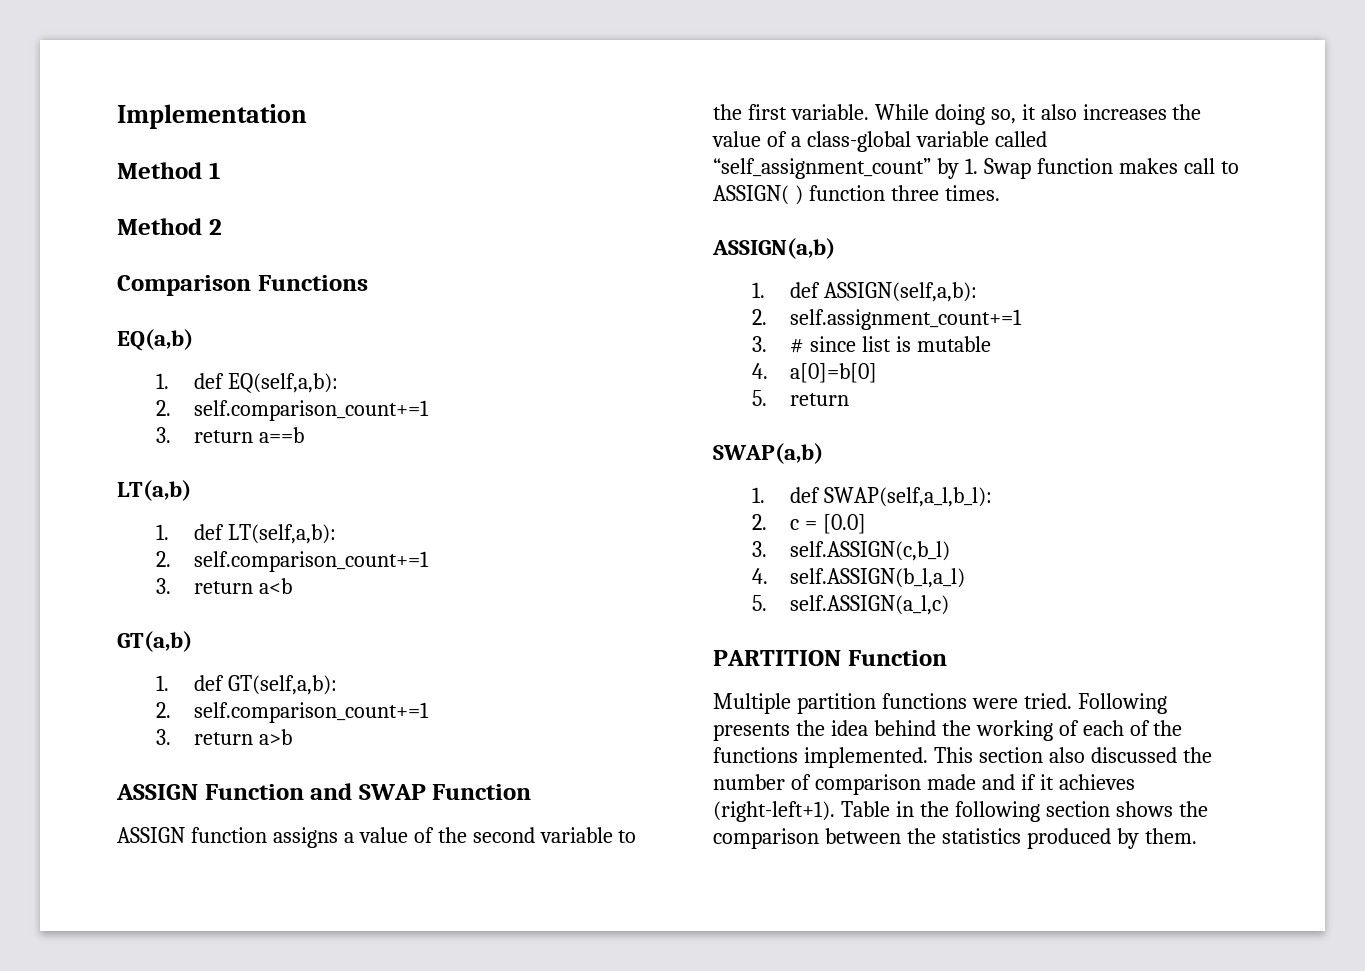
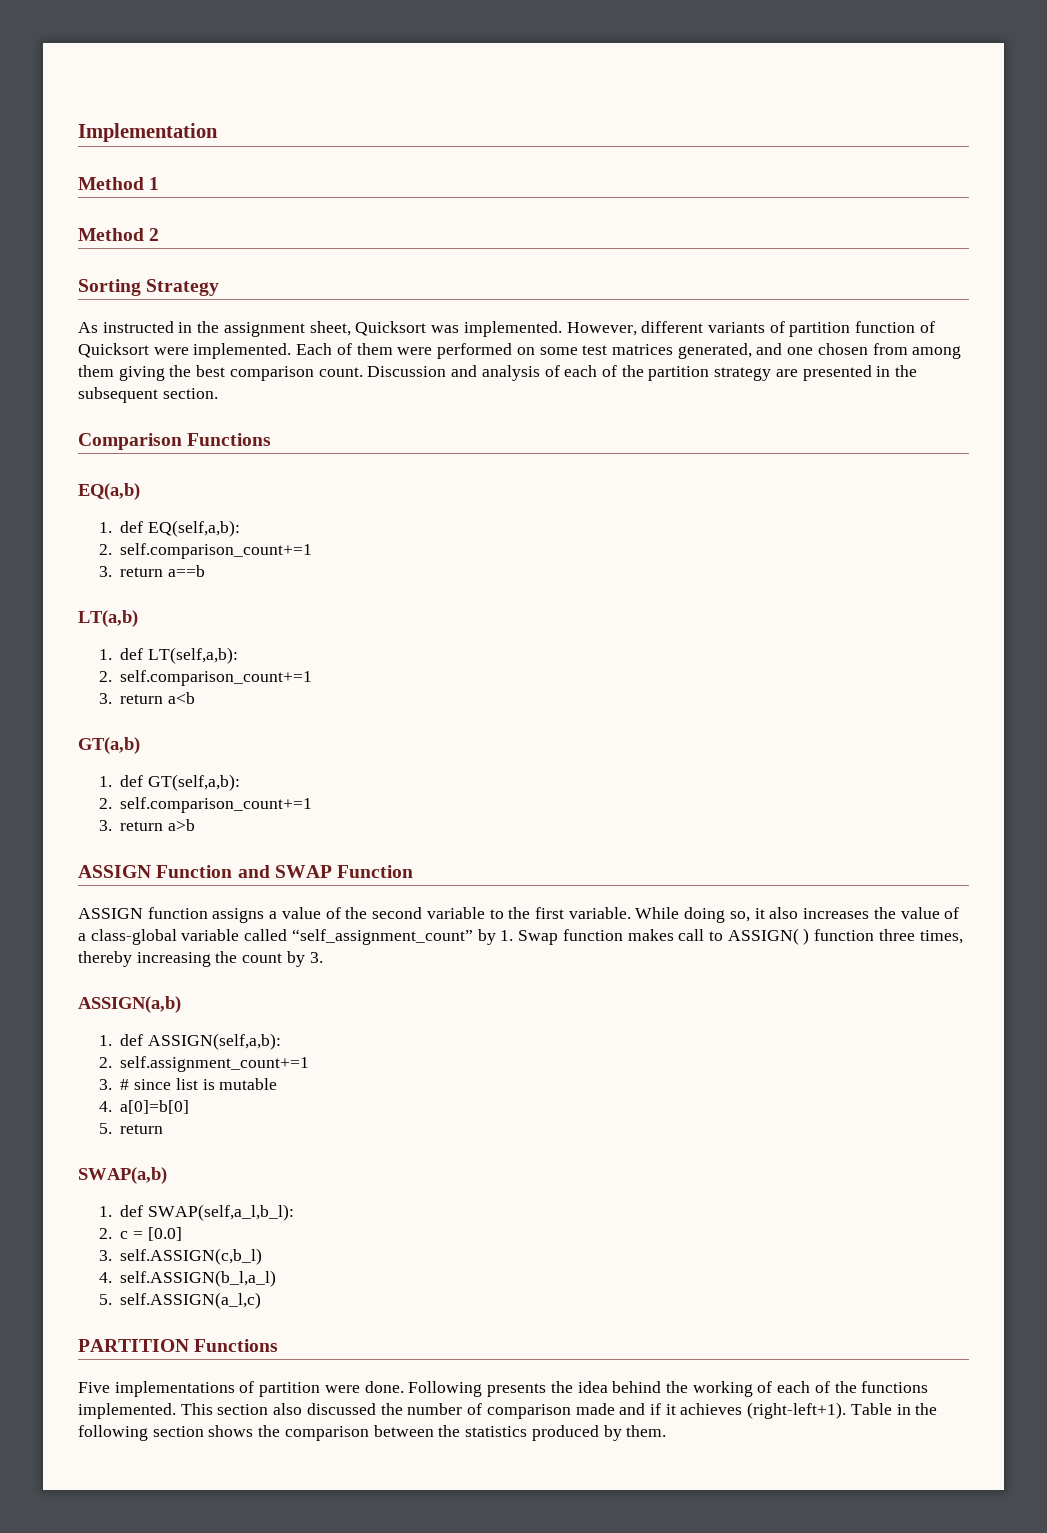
+ Sorting Strategy
+ As instructed in the assignment sheet, Quicksort was implemented. However, different variants of partition function of Quicksort were implemented. Each of them were performed on some test matrices generated, and one chosen from among them giving the best comparison count. Discussion and analysis of each of the partition strategy are presented in the subsequent section.
- While doing so, it also increases the value of a class-global variable called “self_assignment_count” by 1. Swap function makes call to ASSIGN( ) function three times.
+ While doing so, it also increases the value of a class-global variable called “self_assignment_count” by 1. Swap function makes call to ASSIGN( ) function three times, thereby increasing the count by 3.
- PARTITION Function
- Multiple partition functions were tried.
+ PARTITION Functions
+ Five implementations of partition were done.

